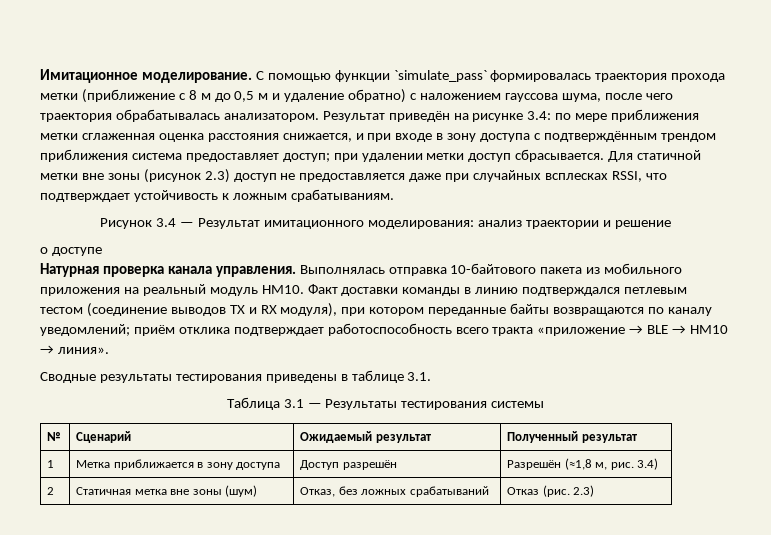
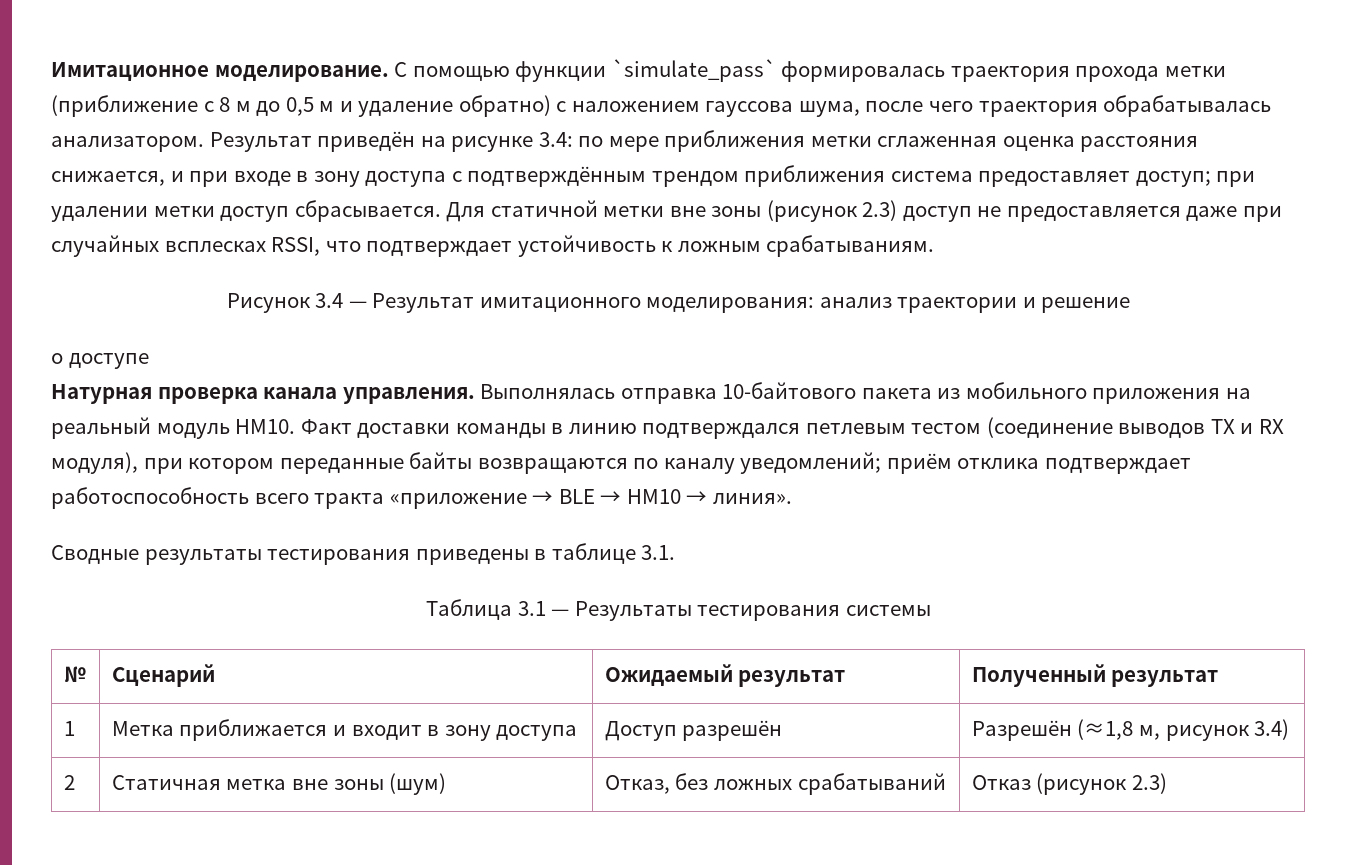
- 1 | Метка приближается в зону доступа | Доступ разрешён | Разрешён (≈1,8 м, рис. 3.4)
+ 1 | Метка приближается и входит в зону доступа | Доступ разрешён | Разрешён (≈1,8 м, рисунок 3.4)
- 2 | Статичная метка вне зоны (шум) | Отказ, без ложных срабатываний | Отказ (рис. 2.3)
+ 2 | Статичная метка вне зоны (шум) | Отказ, без ложных срабатываний | Отказ (рисунок 2.3)

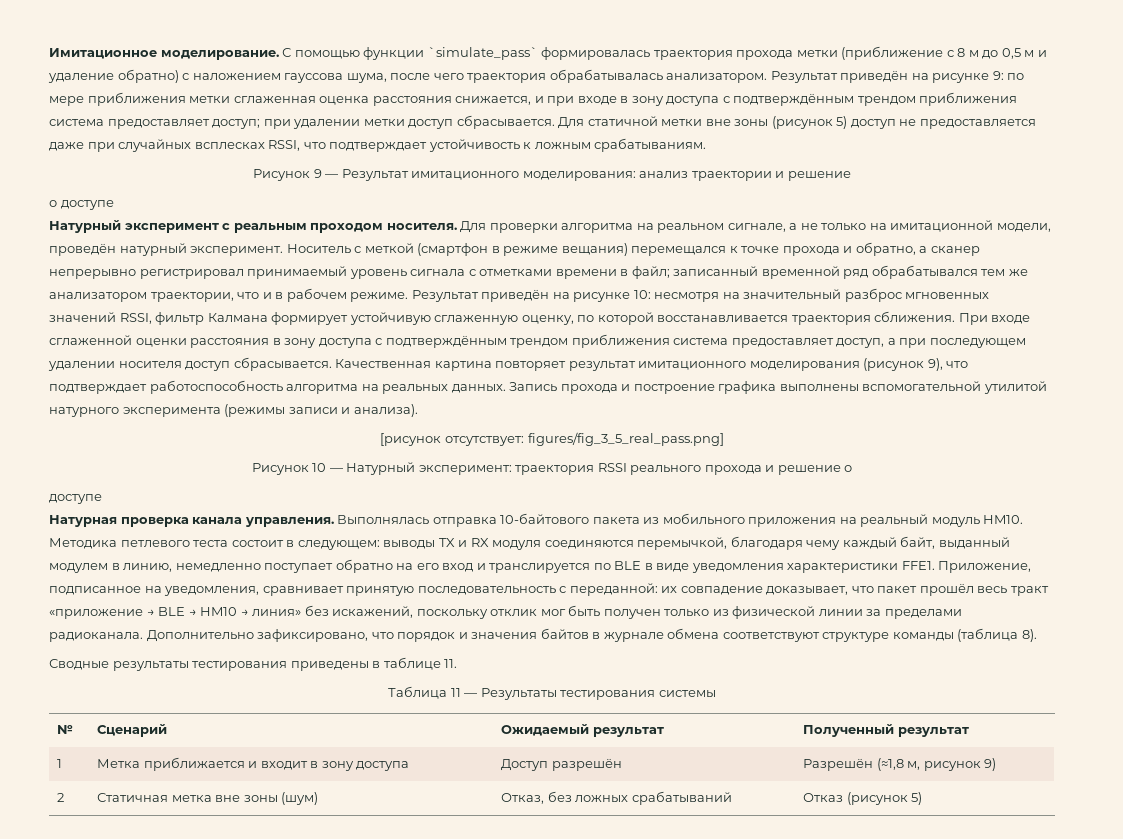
- Результат приведён на рисунке 3.4: по мере приближения метки сглаженная оценка расстояния снижается, и при входе в зону доступа с подтверждённым трендом приближения система предоставляет доступ; при удалении метки доступ сбрасывается.
+ Результат приведён на рисунке 9: по мере приближения метки сглаженная оценка расстояния снижается, и при входе в зону доступа с подтверждённым трендом приближения система предоставляет доступ; при удалении метки доступ сбрасывается.
- Для статичной метки вне зоны (рисунок 2.3) доступ не предоставляется даже при случайных всплесках RSSI, что подтверждает устойчивость к ложным срабатываниям.
+ Для статичной метки вне зоны (рисунок 5) доступ не предоставляется даже при случайных всплесках RSSI, что подтверждает устойчивость к ложным срабатываниям.
- Рисунок 3.4 — Результат имитационного моделирования: анализ траектории и решение
+ Рисунок 9 — Результат имитационного моделирования: анализ траектории и решение
+ Натурный эксперимент с реальным проходом носителя. Для проверки алгоритма на реальном сигнале, а не только на имитационной модели, проведён натурный эксперимент. Носитель с меткой (смартфон в режиме вещания) перемещался к точке прохода и обратно, а сканер непрерывно регистрировал принимаемый уровень сигнала с отметками времени в файл; записанный временной ряд обрабатывался тем же анализатором траектории, что и в рабочем режиме. Результат приведён на рисунке 10: несмотря на значительный разброс мгновенных значений RSSI, фильтр Калмана формирует устойчивую сглаженную оценку, по которой восстанавливается траектория сближения. При входе сглаженной оценки расстояния в зону доступа с подтверждённым трендом приближения система предоставляет доступ, а при последующем удалении носителя доступ сбрасывается. Качественная картина повторяет результат имитационного моделирования (рисунок 9), что подтверждает работоспособность алгоритма на реальных данных. Запись прохода и построение графика выполнены вспомогательной утилитой натурного эксперимента (режимы записи и анализа).
+ [рисунок отсутствует: figures/fig_3_5_real_pass.png]
+ Рисунок 10 — Натурный эксперимент: траектория RSSI реального прохода и решение о
+ доступе
- Факт доставки команды в линию подтверждался петлевым тестом (соединение выводов TX и RX модуля), при котором переданные байты возвращаются по каналу уведомлений; приём отклика подтверждает работоспособность всего тракта «приложение → BLE → HM10 → линия».
+ Методика петлевого теста состоит в следующем: выводы TX и RX модуля соединяются перемычкой, благодаря чему каждый байт, выданный модулем в линию, немедленно поступает обратно на его вход и транслируется по BLE в виде уведомления характеристики FFE1. Приложение, подписанное на уведомления, сравнивает принятую последовательность с переданной: их совпадение доказывает, что пакет прошёл весь тракт «приложение → BLE → HM10 → линия» без искажений, поскольку отклик мог быть получен только из физической линии за пределами радиоканала. Дополнительно зафиксировано, что порядок и значения байтов в журнале обмена соответствуют структуре команды (таблица 8).
- Сводные результаты тестирования приведены в таблице 3.1.
+ Сводные результаты тестирования приведены в таблице 11.
- Таблица 3.1 — Результаты тестирования системы
+ Таблица 11 — Результаты тестирования системы
- 1 | Метка приближается и входит в зону доступа | Доступ разрешён | Разрешён (≈1,8 м, рисунок 3.4)
+ 1 | Метка приближается и входит в зону доступа | Доступ разрешён | Разрешён (≈1,8 м, рисунок 9)
- 2 | Статичная метка вне зоны (шум) | Отказ, без ложных срабатываний | Отказ (рисунок 2.3)
+ 2 | Статичная метка вне зоны (шум) | Отказ, без ложных срабатываний | Отказ (рисунок 5)

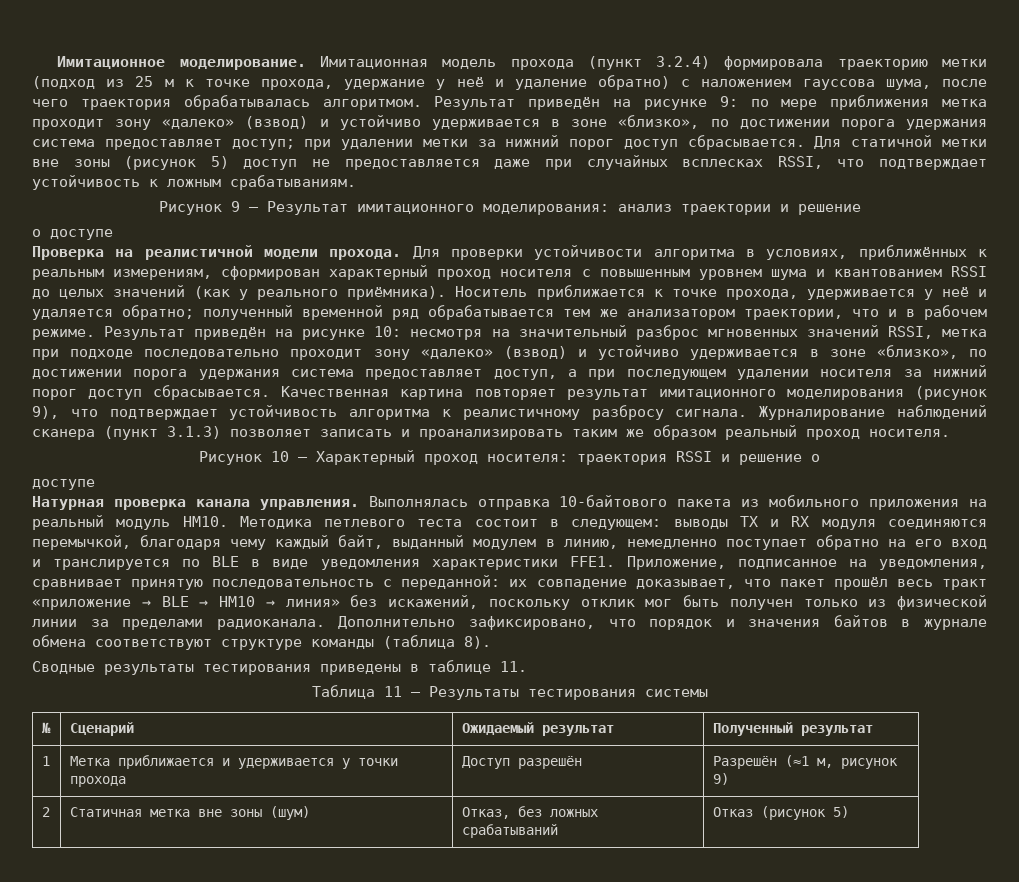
- С помощью функции `simulate_pass` формировалась траектория прохода метки (приближение с 8 м до 0,5 м и удаление обратно) с наложением гауссова шума, после чего траектория обрабатывалась анализатором.
+ Имитационная модель прохода (пункт 3.2.4) формировала траекторию метки (подход из 25 м к точке прохода, удержание у неё и удаление обратно) с наложением гауссова шума, после чего траектория обрабатывалась алгоритмом.
- Результат приведён на рисунке 9: по мере приближения метки сглаженная оценка расстояния снижается, и при входе в зону доступа с подтверждённым трендом приближения система предоставляет доступ; при удалении метки доступ сбрасывается.
+ Результат приведён на рисунке 9: по мере приближения метка проходит зону «далеко» (взвод) и устойчиво удерживается в зоне «близко», по достижении порога удержания система предоставляет доступ; при удалении метки за нижний порог доступ сбрасывается.
- Натурный эксперимент с реальным проходом носителя. Для проверки алгоритма на реальном сигнале, а не только на имитационной модели, проведён натурный эксперимент. Носитель с меткой (смартфон в режиме вещания) перемещался к точке прохода и обратно, а сканер непрерывно регистрировал принимаемый уровень сигнала с отметками времени в файл; записанный временной ряд обрабатывался тем же анализатором траектории, что и в рабочем режиме.
+ Проверка на реалистичной модели прохода. Для проверки устойчивости алгоритма в условиях, приближённых к реальным измерениям, сформирован характерный проход носителя с повышенным уровнем шума и квантованием RSSI до целых значений (как у реального приёмника). Носитель приближается к точке прохода, удерживается у неё и удаляется обратно; полученный временной ряд обрабатывается тем же анализатором траектории, что и в рабочем режиме.
- Результат приведён на рисунке 10: несмотря на значительный разброс мгновенных значений RSSI, фильтр Калмана формирует устойчивую сглаженную оценку, по которой восстанавливается траектория сближения. При входе сглаженной оценки расстояния в зону доступа с подтверждённым трендом приближения система предоставляет доступ, а при последующем удалении носителя доступ сбрасывается.
+ Результат приведён на рисунке 10: несмотря на значительный разброс мгновенных значений RSSI, метка при подходе последовательно проходит зону «далеко» (взвод) и устойчиво удерживается в зоне «близко», по достижении порога удержания система предоставляет доступ, а при последующем удалении носителя за нижний порог доступ сбрасывается.
- Качественная картина повторяет результат имитационного моделирования (рисунок 9), что подтверждает работоспособность алгоритма на реальных данных. Запись прохода и построение графика выполнены вспомогательной утилитой натурного эксперимента (режимы записи и анализа).
- [рисунок отсутствует: figures/fig_3_5_real_pass.png]
- Рисунок 10 — Натурный эксперимент: траектория RSSI реального прохода и решение о
+ Качественная картина повторяет результат имитационного моделирования (рисунок 9), что подтверждает устойчивость алгоритма к реалистичному разбросу сигнала. Журналирование наблюдений сканера (пункт 3.1.3) позволяет записать и проанализировать таким же образом реальный проход носителя.
+ Рисунок 10 — Характерный проход носителя: траектория RSSI и решение о
- 1 | Метка приближается и входит в зону доступа | Доступ разрешён | Разрешён (≈1,8 м, рисунок 9)
+ 1 | Метка приближается и удерживается у точки прохода | Доступ разрешён | Разрешён (≈1 м, рисунок 9)

